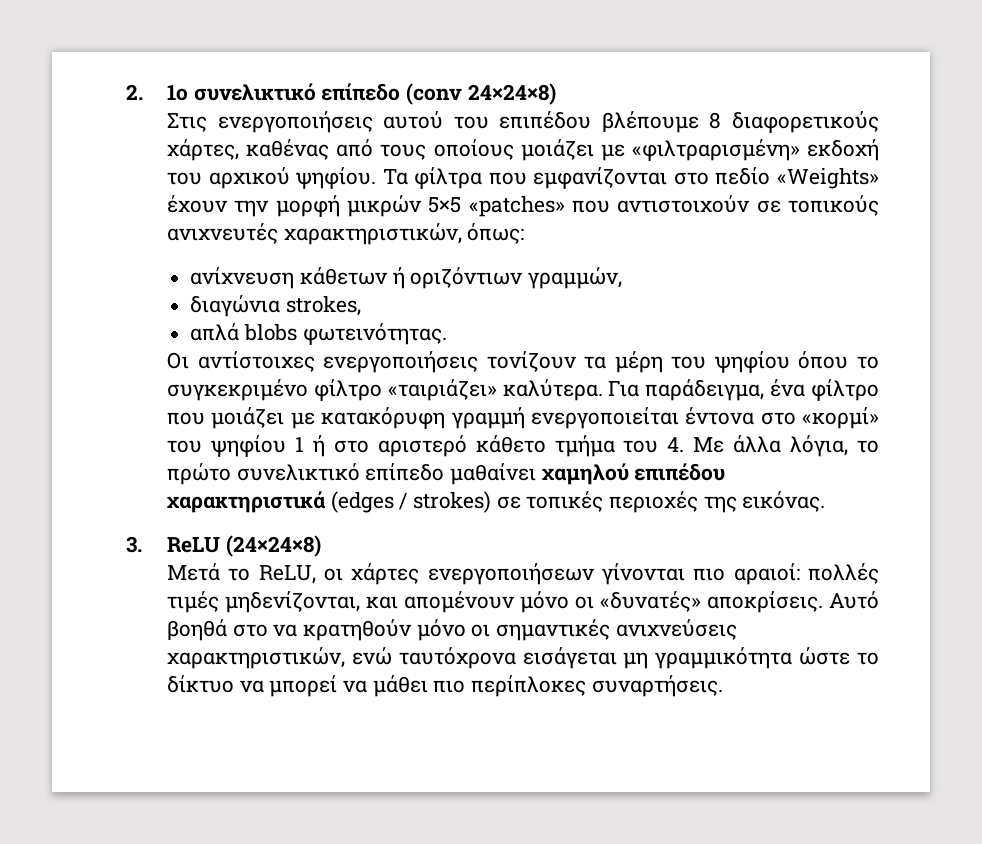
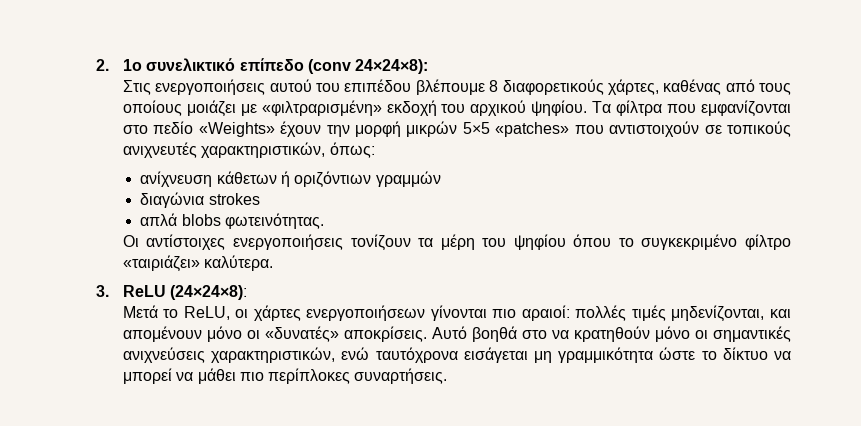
- 2. 1ο συνελικτικό επίπεδο (conv 24×24×8)
+ 2. 1ο συνελικτικό επίπεδο (conv 24×24×8):
- ανίχνευση κάθετων ή οριζόντιων γραμμών,
+ ανίχνευση κάθετων ή οριζόντιων γραμμών
- διαγώνια strokes,
+ διαγώνια strokes
- Για παράδειγμα, ένα φίλτρο που μοιάζει με κατακόρυφη γραμμή ενεργοποιείται έντονα στο «κορμί» του ψηφίου 1 ή στο αριστερό κάθετο τμήμα του 4. Με άλλα λόγια, το πρώτο συνελικτικό επίπεδο μαθαίνει χαμηλού επιπέδου χαρακτηριστικά (edges / strokes) σε τοπικές περιοχές της εικόνας.
- 3. ReLU (24×24×8)
+ 3. ReLU (24×24×8):

